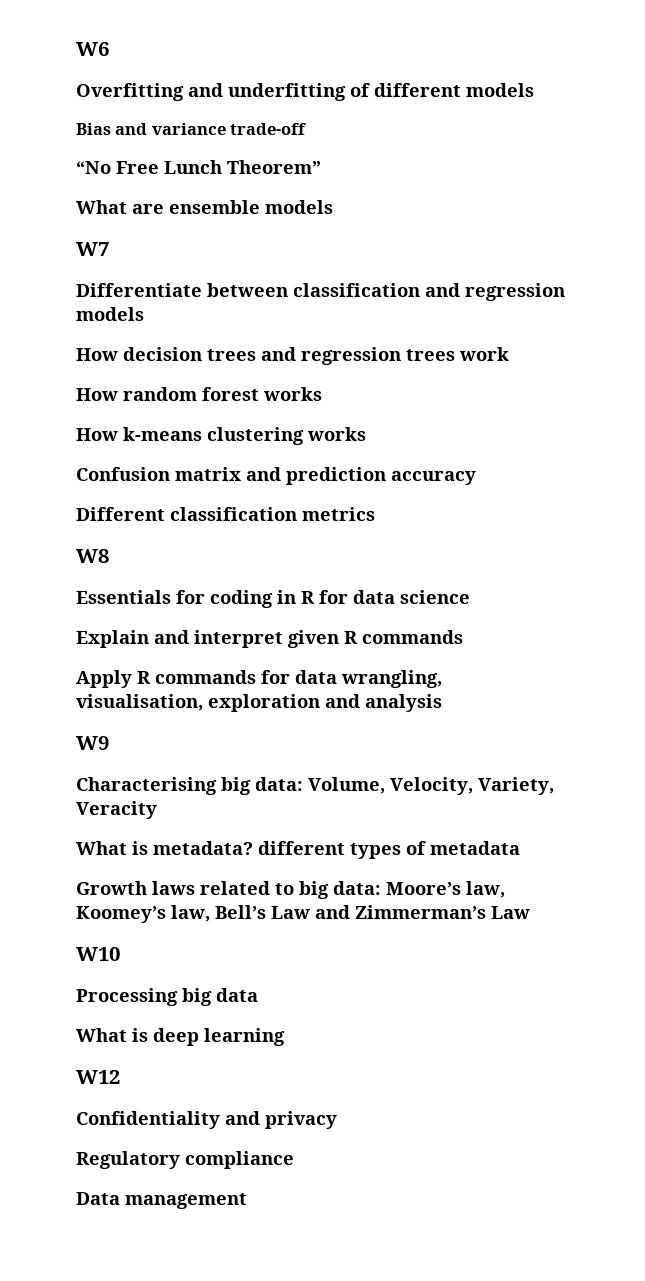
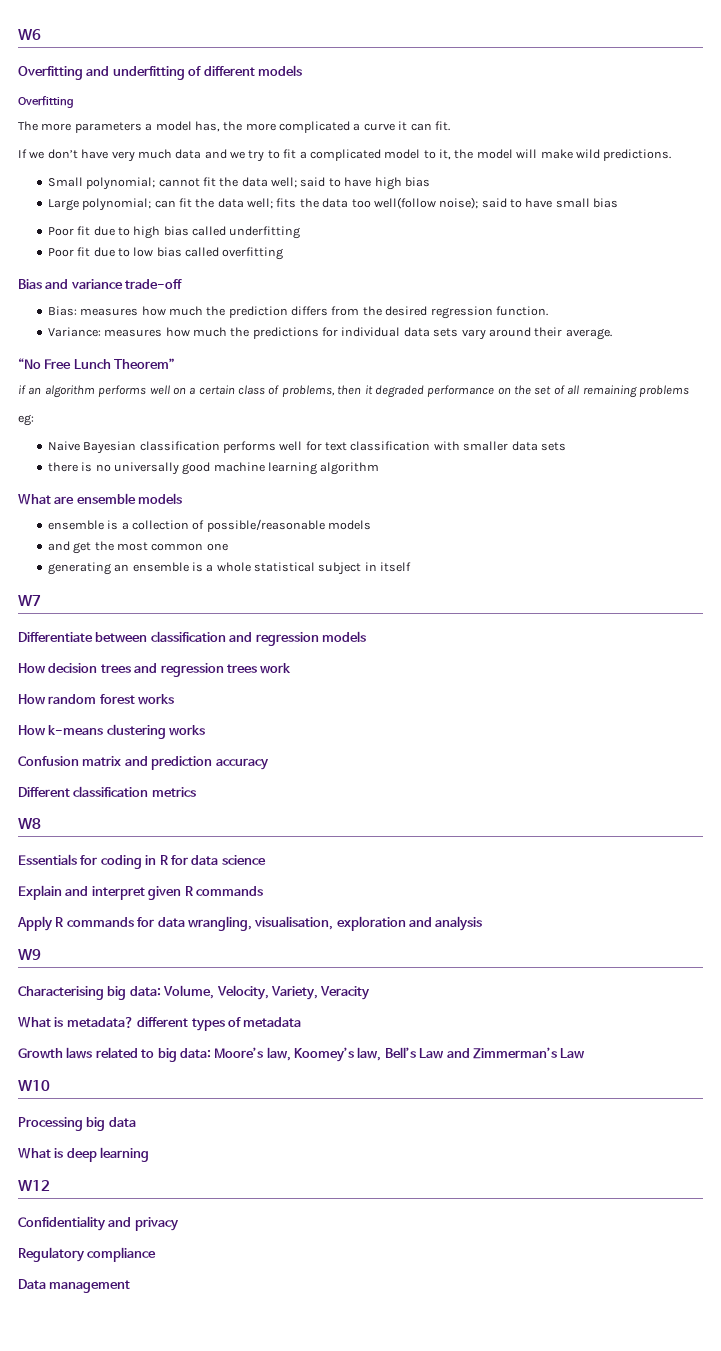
  Overfitting and underfitting of different models
+ Overfitting
+ The more parameters a model has, the more complicated a curve it can fit.
+ If we don’t have very much data and we try to fit a complicated model to it, the model will make wild predictions.
+ Small polynomial; cannot fit the data well; said to have high bias
+ Large polynomial; can fit the data well; fits the data too well(follow noise); said to have small bias
+ Poor fit due to high bias called underfitting
+ Poor fit due to low bias called overfitting
  Bias and variance trade-off
+ Bias: measures how much the prediction differs from the desired regression function.
+ Variance: measures how much the predictions for individual data sets vary around their average.
  “No Free Lunch Theorem”
+ if an algorithm performs well on a certain class of problems, then it degraded performance on the set of all remaining problems
+ eg:
+ Naive Bayesian classification performs well for text classification with smaller data sets
+ there is no universally good machine learning algorithm
  What are ensemble models
+ ensemble is a collection of possible/reasonable models
+ and get the most common one
+ generating an ensemble is a whole statistical subject in itself

